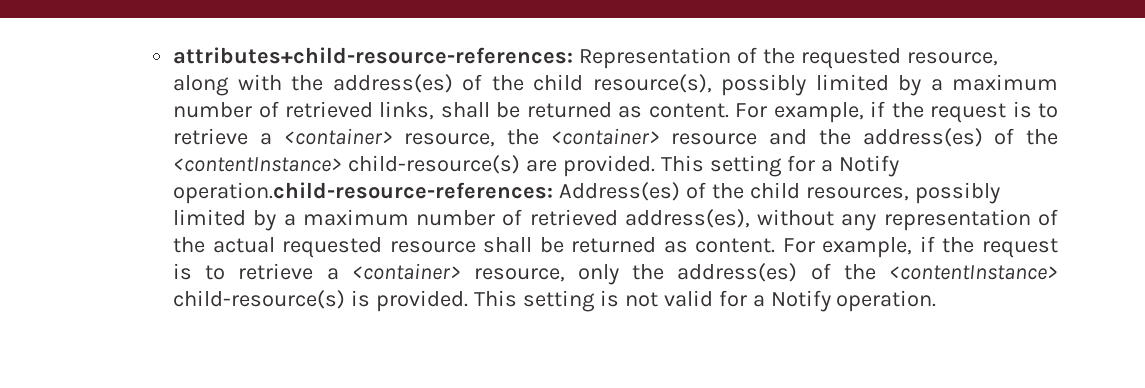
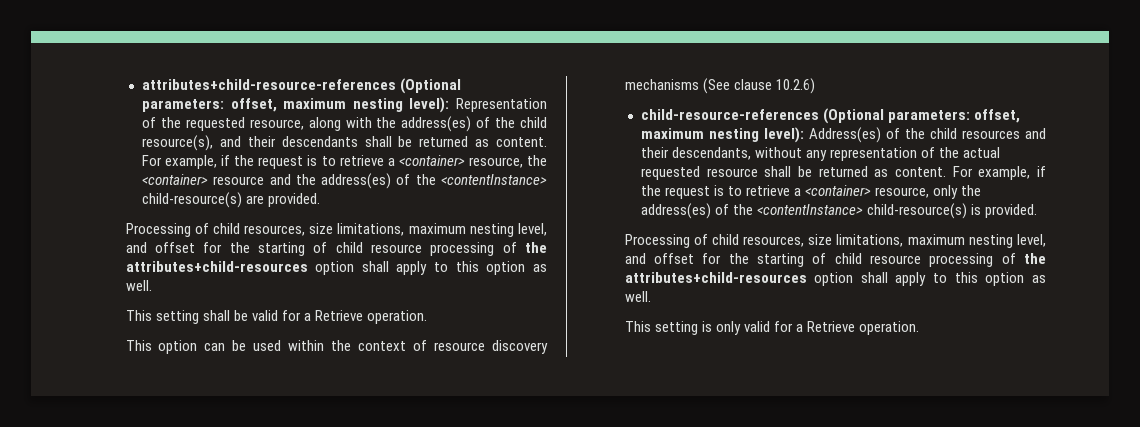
- attributes+child-resource-references: Representation of the requested resource, along with the address(es) of the child resource(s), possibly limited by a maximum number of retrieved links, shall be returned as content.
+ attributes+child-resource-references (Optional parameters: offset, maximum nesting level): Representation of the requested resource, along with the address(es) of the child resource(s), and their descendants shall be returned as content.
- For example, if the request is to retrieve a <container> resource, the <container> resource and the address(es) of the <contentInstance> child-resource(s) are provided. This setting for a Notify operation.child-resource-references: Address(es) of the child resources, possibly limited by a maximum number of retrieved address(es), without any representation of the actual requested resource shall be returned as content.
+ For example, if the request is to retrieve a <container> resource, the <container> resource and the address(es) of the <contentInstance> child-resource(s) are provided.
+ Processing of child resources, size limitations, maximum nesting level, and offset for the starting of child resource processing of the attributes+child-resources option shall apply to this option as well.
+ This setting shall be valid for a Retrieve operation.
+ This option can be used within the context of resource discovery mechanisms (See clause 10.2.6)
+ child-resource-references (Optional parameters: offset, maximum nesting level): Address(es) of the child resources and their descendants, without any representation of the actual requested resource shall be returned as content.
- For example, if the request is to retrieve a <container> resource, only the address(es) of the <contentInstance> child-resource(s) is provided. This setting is not valid for a Notify operation.
+ For example, if the request is to retrieve a <container> resource, only the address(es) of the <contentInstance> child-resource(s) is provided.
+ Processing of child resources, size limitations, maximum nesting level, and offset for the starting of child resource processing of the attributes+child-resources option shall apply to this option as well.
+ This setting is only valid for a Retrieve operation.

